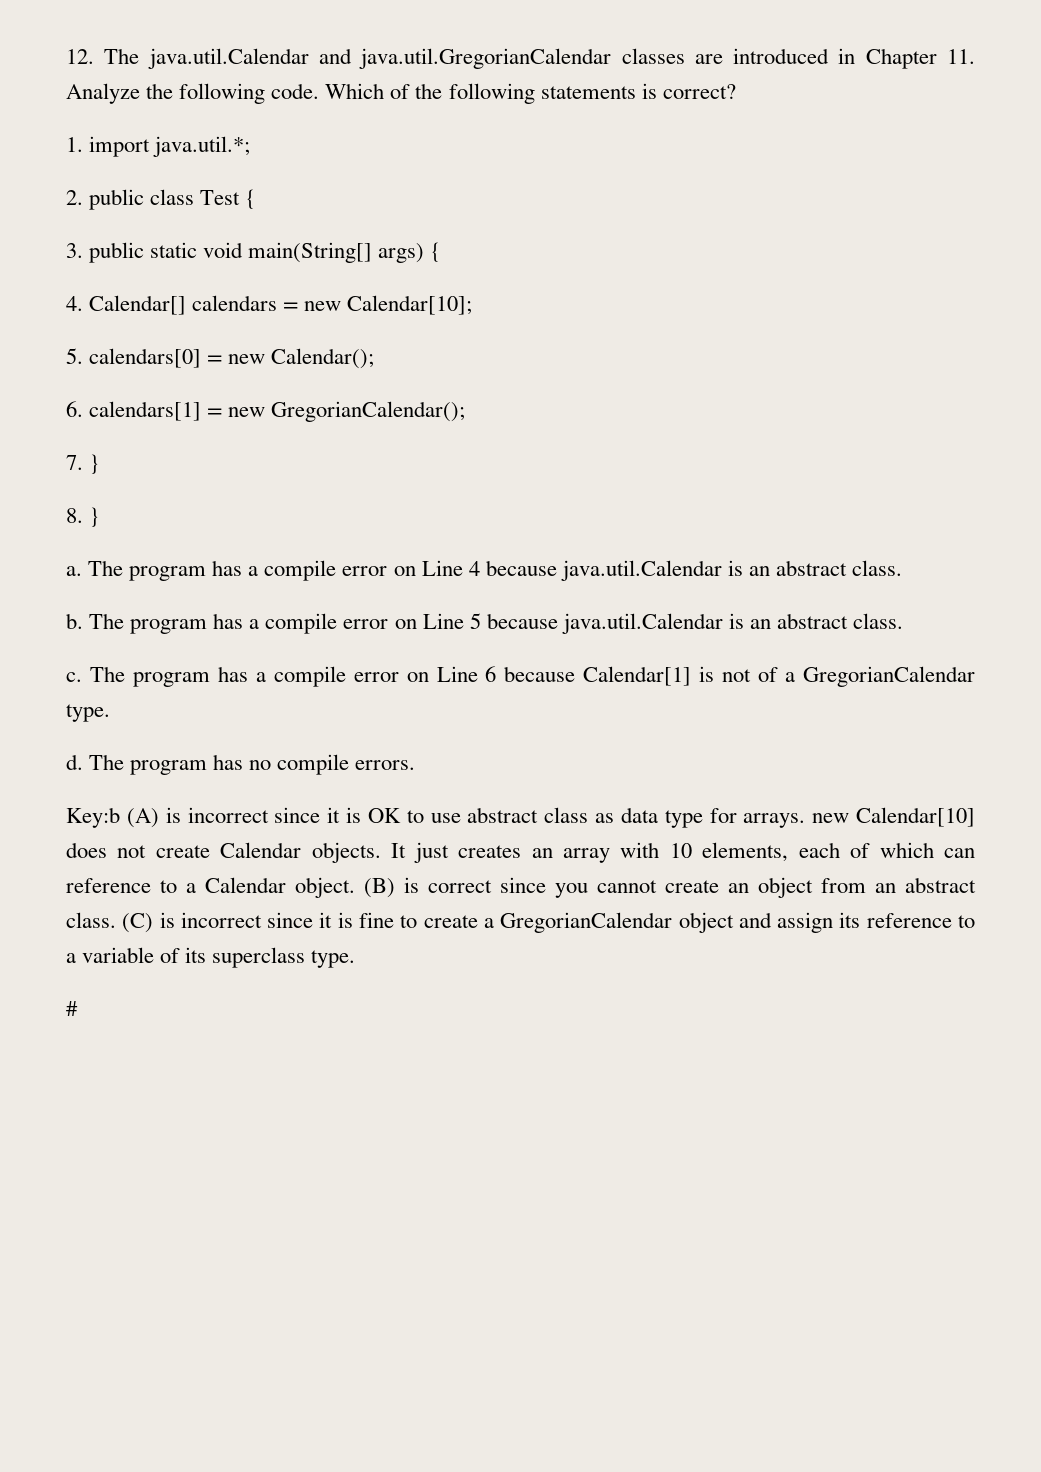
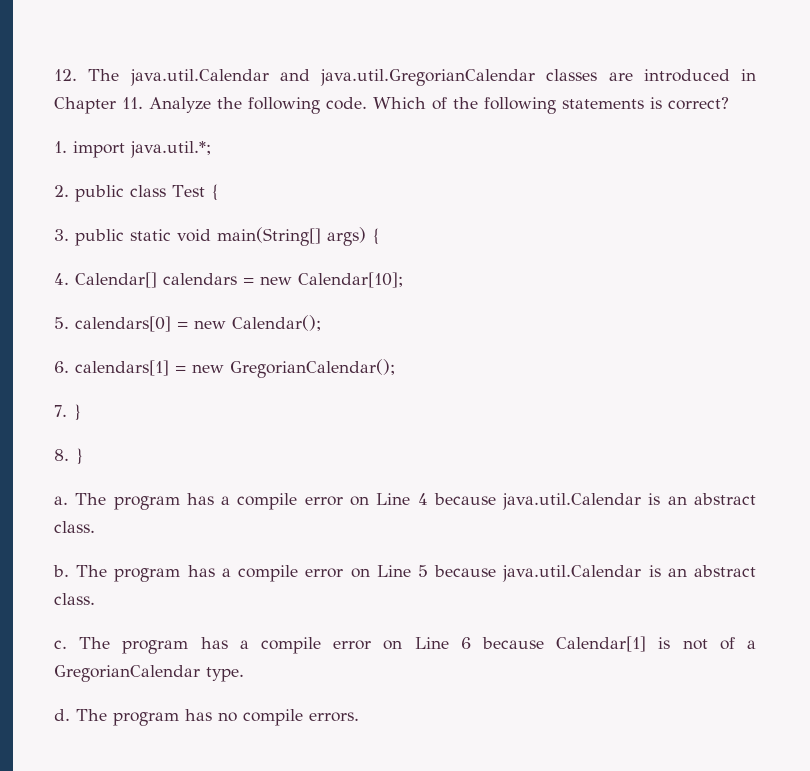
- Key:b (A) is incorrect since it is OK to use abstract class as data type for arrays. new Calendar[10] does not create Calendar objects. It just creates an array with 10 elements, each of which can reference to a Calendar object. (B) is correct since you cannot create an object from an abstract class. (C) is incorrect since it is fine to create a GregorianCalendar object and assign its reference to a variable of its superclass type.
- #

